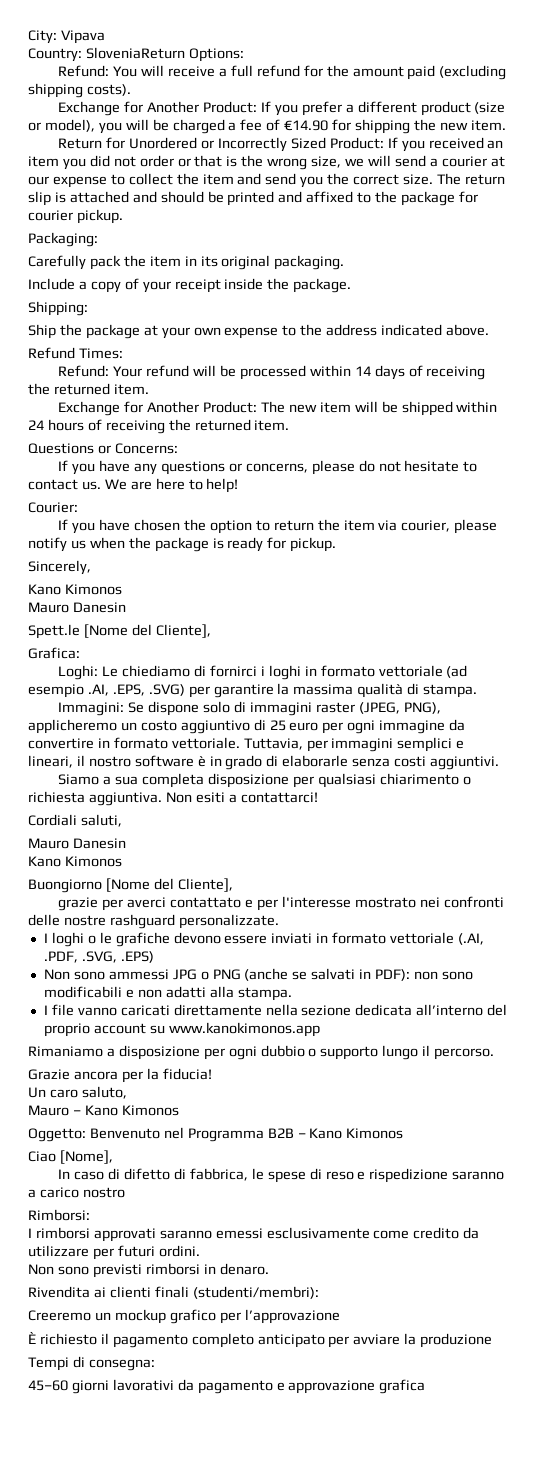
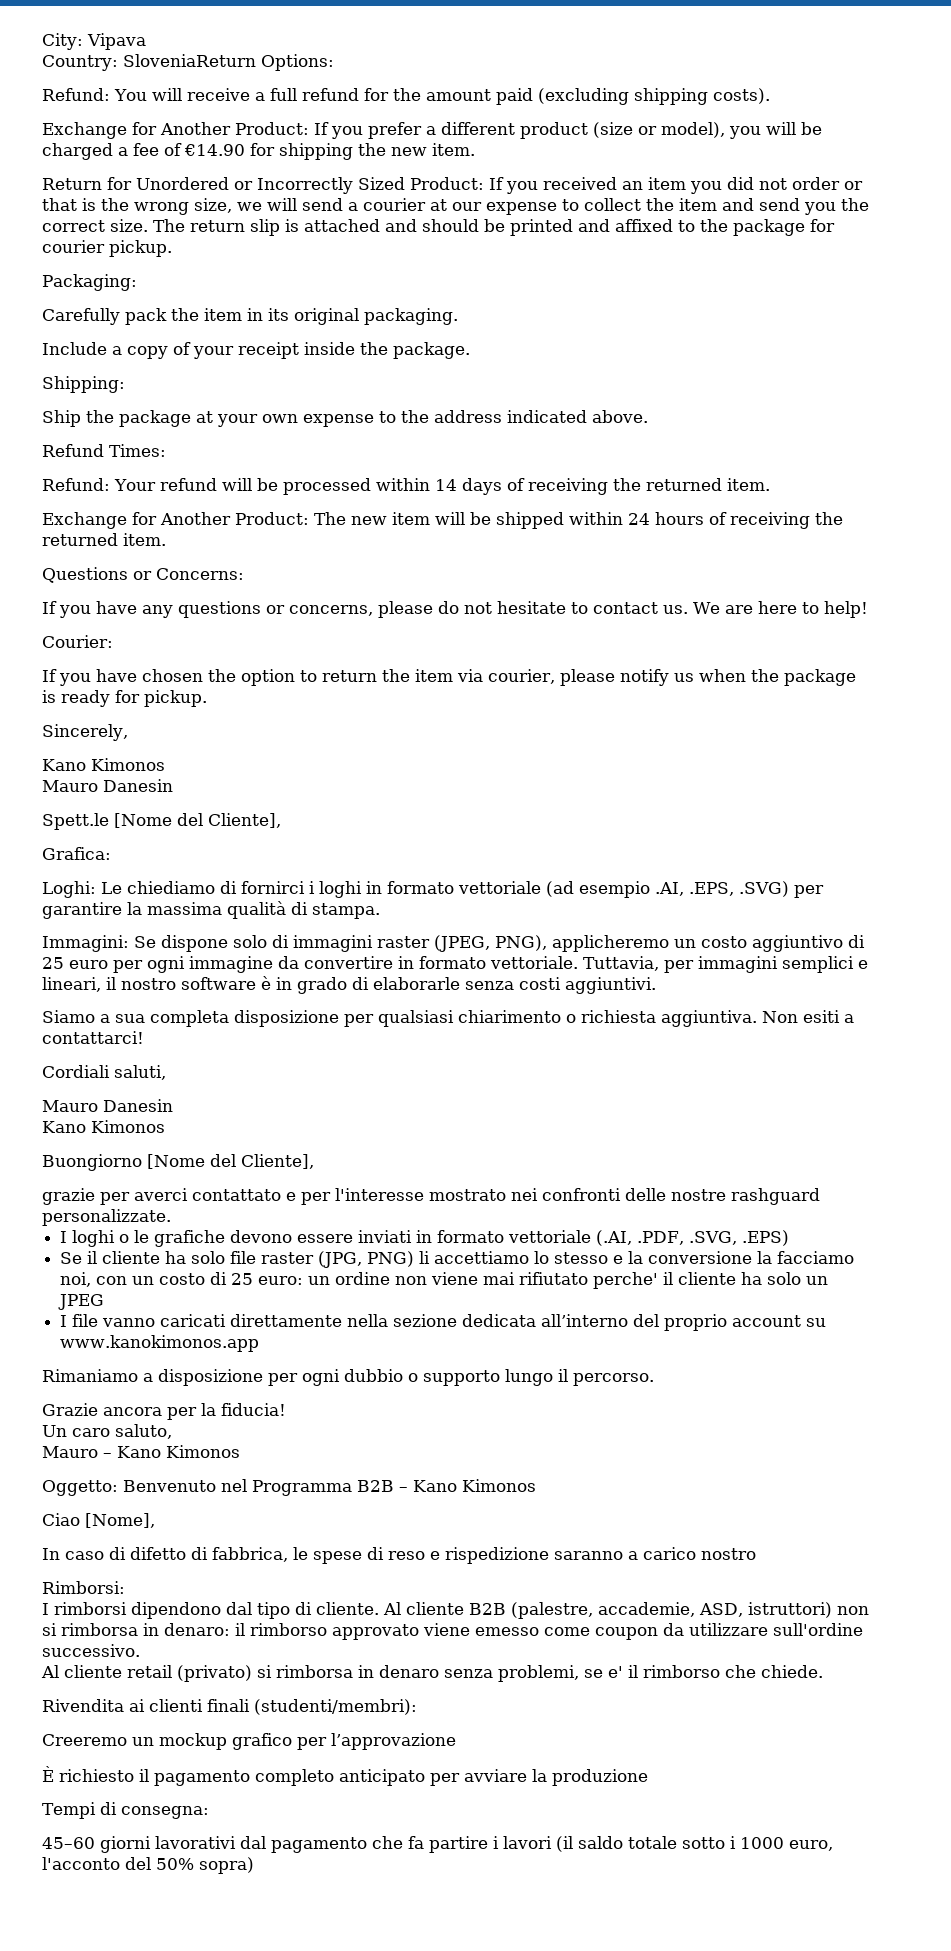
- Non sono ammessi JPG o PNG (anche se salvati in PDF): non sono modificabili e non adatti alla stampa.
+ Se il cliente ha solo file raster (JPG, PNG) li accettiamo lo stesso e la conversione la facciamo noi, con un costo di 25 euro: un ordine non viene mai rifiutato perche' il cliente ha solo un JPEG
- I rimborsi approvati saranno emessi esclusivamente come credito da utilizzare per futuri ordini.
- Non sono previsti rimborsi in denaro.
+ I rimborsi dipendono dal tipo di cliente. Al cliente B2B (palestre, accademie, ASD, istruttori) non si rimborsa in denaro: il rimborso approvato viene emesso come coupon da utilizzare sull'ordine successivo.
+ Al cliente retail (privato) si rimborsa in denaro senza problemi, se e' il rimborso che chiede.
- 45–60 giorni lavorativi da pagamento e approvazione grafica
+ 45–60 giorni lavorativi dal pagamento che fa partire i lavori (il saldo totale sotto i 1000 euro, l'acconto del 50% sopra)

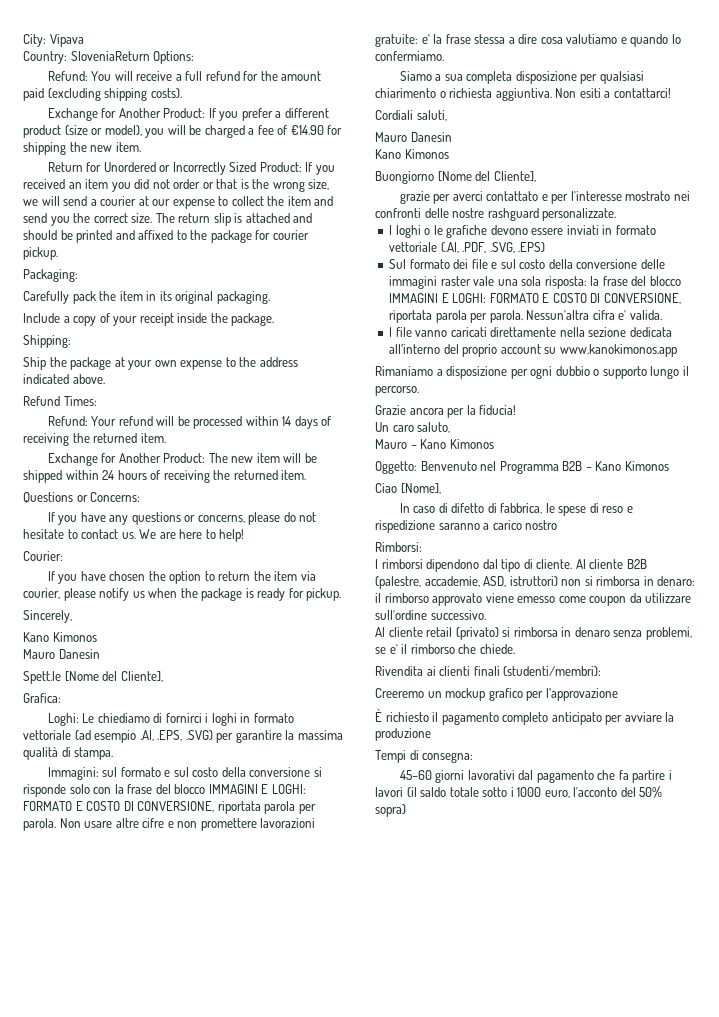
- Immagini: Se dispone solo di immagini raster (JPEG, PNG), applicheremo un costo aggiuntivo di 25 euro per ogni immagine da convertire in formato vettoriale. Tuttavia, per immagini semplici e lineari, il nostro software è in grado di elaborarle senza costi aggiuntivi.
+ Immagini: sul formato e sul costo della conversione si risponde solo con la frase del blocco IMMAGINI E LOGHI: FORMATO E COSTO DI CONVERSIONE, riportata parola per parola. Non usare altre cifre e non promettere lavorazioni gratuite: e' la frase stessa a dire cosa valutiamo e quando lo confermiamo.
- Se il cliente ha solo file raster (JPG, PNG) li accettiamo lo stesso e la conversione la facciamo noi, con un costo di 25 euro: un ordine non viene mai rifiutato perche' il cliente ha solo un JPEG
+ Sul formato dei file e sul costo della conversione delle immagini raster vale una sola risposta: la frase del blocco IMMAGINI E LOGHI: FORMATO E COSTO DI CONVERSIONE, riportata parola per parola. Nessun'altra cifra e' valida.

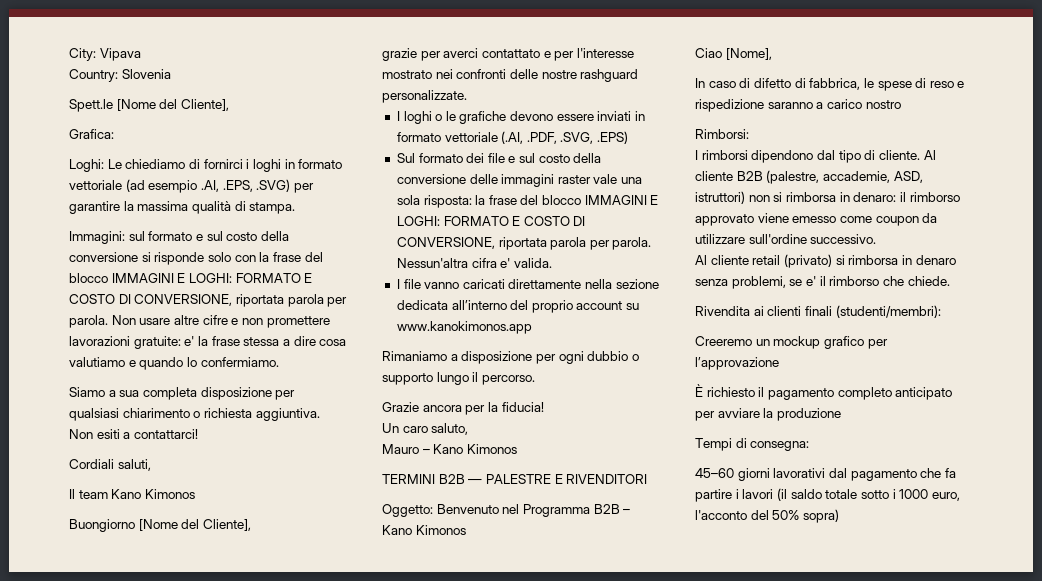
- Country: SloveniaReturn Options:
- Refund: You will receive a full refund for the amount paid (excluding shipping costs).
- Exchange for Another Product: If you prefer a different product (size or model), you will be charged a fee of €14.90 for shipping the new item.
- Return for Unordered or Incorrectly Sized Product: If you received an item you did not order or that is the wrong size, we will send a courier at our expense to collect the item and send you the correct size. The return slip is attached and should be printed and affixed to the package for courier pickup.
- Packaging:
- Carefully pack the item in its original packaging.
- Include a copy of your receipt inside the package.
- Shipping:
- Ship the package at your own expense to the address indicated above.
- Refund Times:
- Refund: Your refund will be processed within 14 days of receiving the returned item.
- Exchange for Another Product: The new item will be shipped within 24 hours of receiving the returned item.
- Questions or Concerns:
- If you have any questions or concerns, please do not hesitate to contact us. We are here to help!
- Courier:
- If you have chosen the option to return the item via courier, please notify us when the package is ready for pickup.
- Sincerely,
- Kano Kimonos
- Mauro Danesin
+ Country: Slovenia
  Cordiali saluti,
- Mauro Danesin
- Kano Kimonos
+ Il team Kano Kimonos
+ TERMINI B2B — PALESTRE E RIVENDITORI

